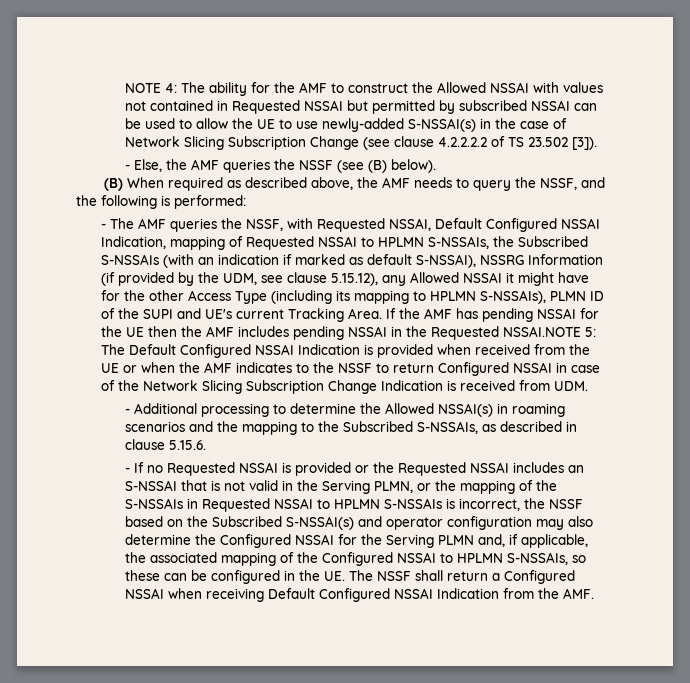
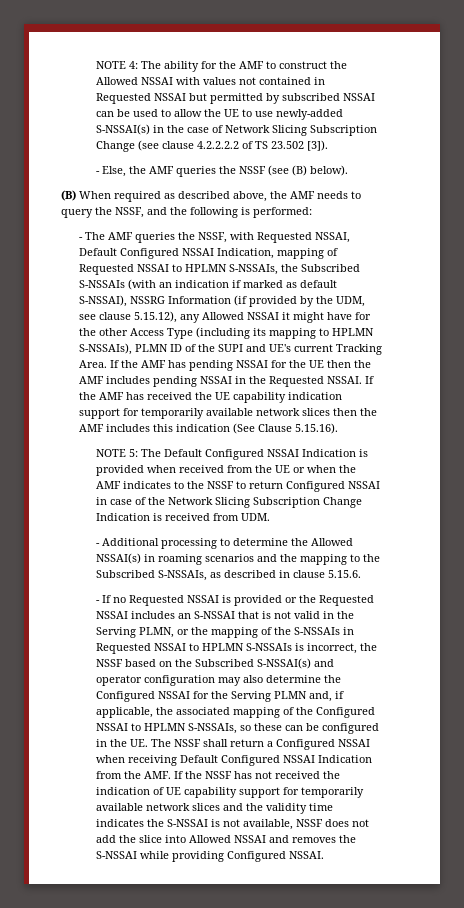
- If the AMF has pending NSSAI for the UE then the AMF includes pending NSSAI in the Requested NSSAI.NOTE 5: The Default Configured NSSAI Indication is provided when received from the UE or when the AMF indicates to the NSSF to return Configured NSSAI in case of the Network Slicing Subscription Change Indication is received from UDM.
+ If the AMF has pending NSSAI for the UE then the AMF includes pending NSSAI in the Requested NSSAI. If the AMF has received the UE capability indication support for temporarily available network slices then the AMF includes this indication (See Clause 5.15.16).
+ NOTE 5: The Default Configured NSSAI Indication is provided when received from the UE or when the AMF indicates to the NSSF to return Configured NSSAI in case of the Network Slicing Subscription Change Indication is received from UDM.
- - If no Requested NSSAI is provided or the Requested NSSAI includes an S-NSSAI that is not valid in the Serving PLMN, or the mapping of the S-NSSAIs in Requested NSSAI to HPLMN S-NSSAIs is incorrect, the NSSF based on the Subscribed S-NSSAI(s) and operator configuration may also determine the Configured NSSAI for the Serving PLMN and, if applicable, the associated mapping of the Configured NSSAI to HPLMN S-NSSAIs, so these can be configured in the UE. The NSSF shall return a Configured NSSAI when receiving Default Configured NSSAI Indication from the AMF.
+ - If no Requested NSSAI is provided or the Requested NSSAI includes an S-NSSAI that is not valid in the Serving PLMN, or the mapping of the S-NSSAIs in Requested NSSAI to HPLMN S-NSSAIs is incorrect, the NSSF based on the Subscribed S-NSSAI(s) and operator configuration may also determine the Configured NSSAI for the Serving PLMN and, if applicable, the associated mapping of the Configured NSSAI to HPLMN S-NSSAIs, so these can be configured in the UE. The NSSF shall return a Configured NSSAI when receiving Default Configured NSSAI Indication from the AMF. If the NSSF has not received the indication of UE capability support for temporarily available network slices and the validity time indicates the S-NSSAI is not available, NSSF does not add the slice into Allowed NSSAI and removes the S-NSSAI while providing Configured NSSAI.

